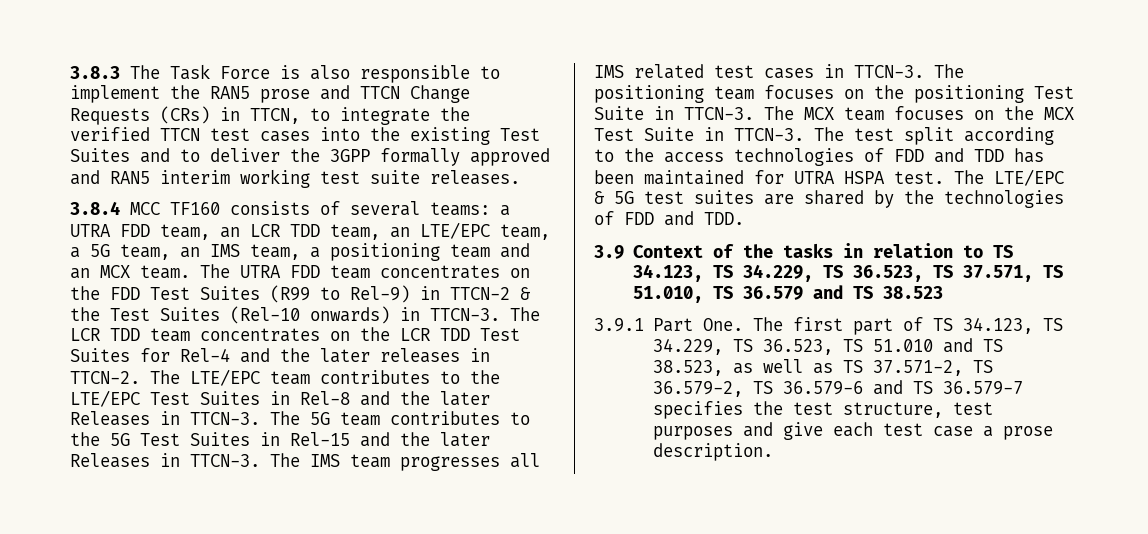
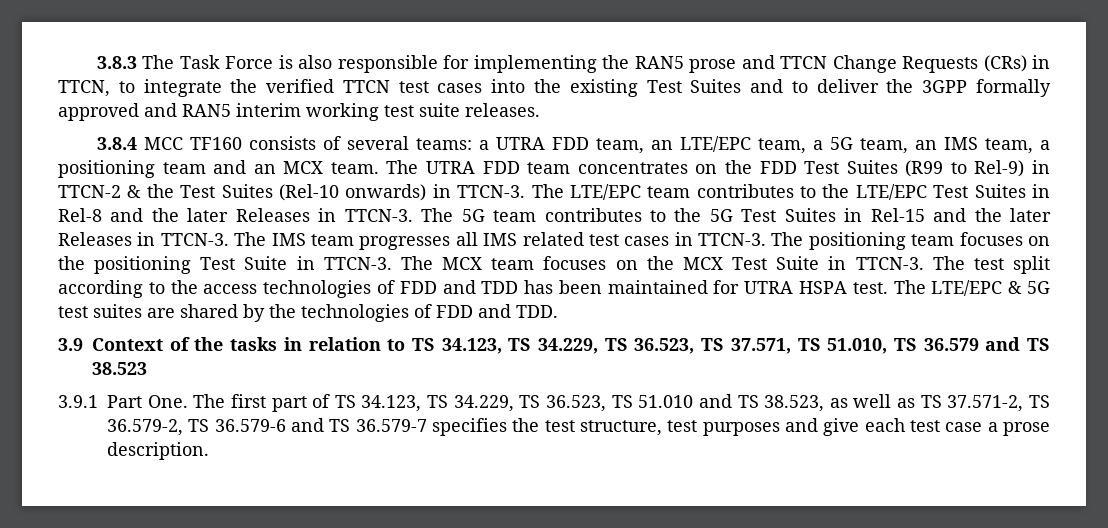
- 3.8.3 The Task Force is also responsible to implement the RAN5 prose and TTCN Change Requests (CRs) in TTCN, to integrate the verified TTCN test cases into the existing Test Suites and to deliver the 3GPP formally approved and RAN5 interim working test suite releases.
+ 3.8.3 The Task Force is also responsible for implementing the RAN5 prose and TTCN Change Requests (CRs) in TTCN, to integrate the verified TTCN test cases into the existing Test Suites and to deliver the 3GPP formally approved and RAN5 interim working test suite releases.
- 3.8.4 MCC TF160 consists of several teams: a UTRA FDD team, an LCR TDD team, an LTE/EPC team, a 5G team, an IMS team, a positioning team and an MCX team.
+ 3.8.4 MCC TF160 consists of several teams: a UTRA FDD team, an LTE/EPC team, a 5G team, an IMS team, a positioning team and an MCX team.
- The LCR TDD team concentrates on the LCR TDD Test Suites for Rel-4 and the later releases in TTCN-2. The LTE/EPC team contributes to the LTE/EPC Test Suites in Rel-8 and the later Releases in TTCN-3.
+ The LTE/EPC team contributes to the LTE/EPC Test Suites in Rel-8 and the later Releases in TTCN-3.

